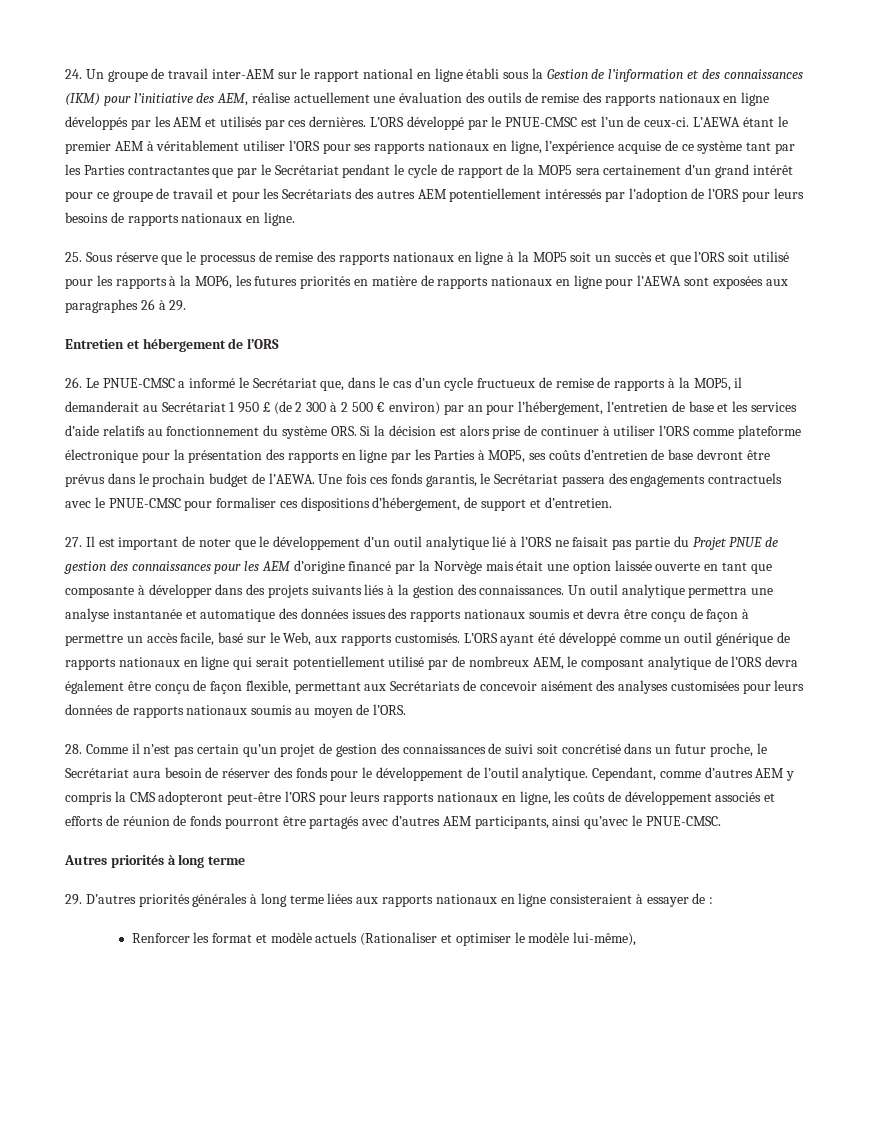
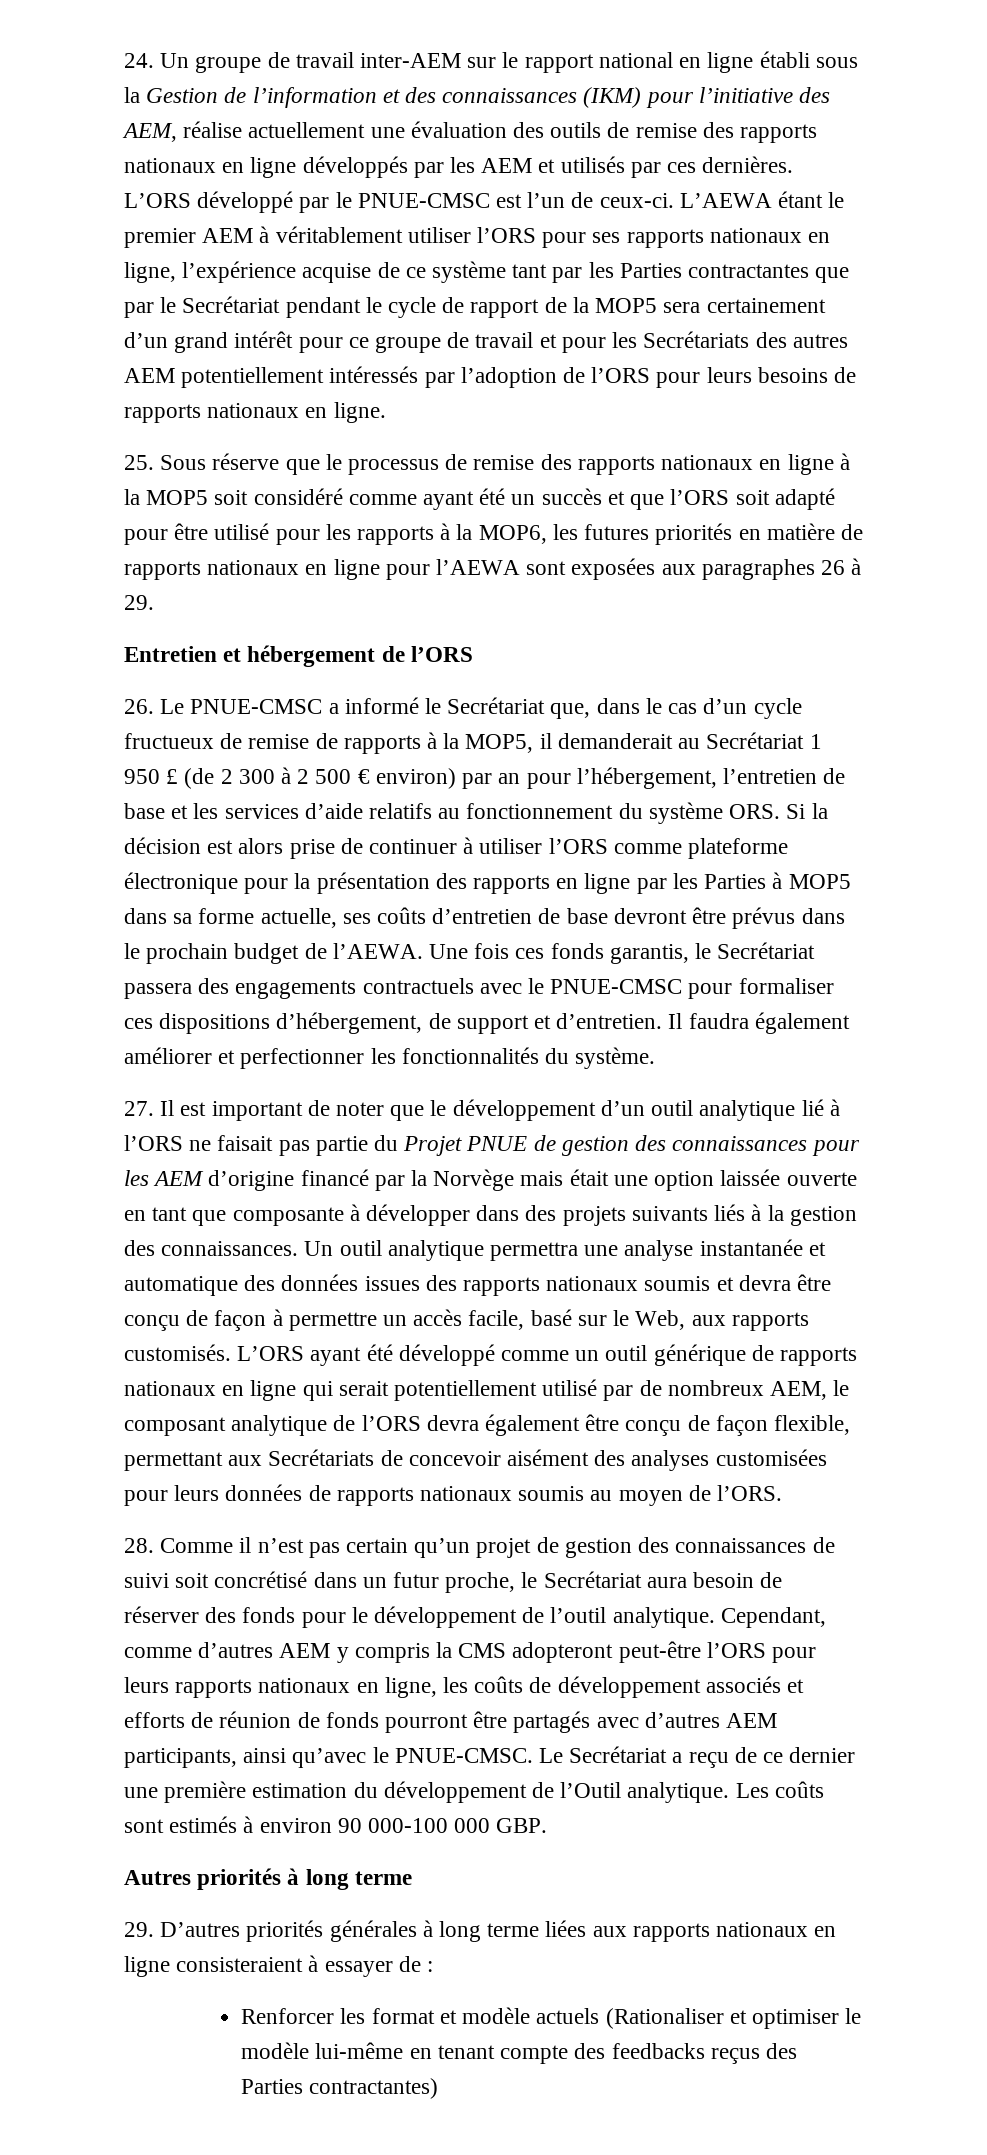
- 25. Sous réserve que le processus de remise des rapports nationaux en ligne à la MOP5 soit un succès et que l’ORS soit utilisé pour les rapports à la MOP6, les futures priorités en matière de rapports nationaux en ligne pour l’AEWA sont exposées aux paragraphes 26 à 29.
+ 25. Sous réserve que le processus de remise des rapports nationaux en ligne à la MOP5 soit considéré comme ayant été un succès et que l’ORS soit adapté pour être utilisé pour les rapports à la MOP6, les futures priorités en matière de rapports nationaux en ligne pour l’AEWA sont exposées aux paragraphes 26 à 29.
- 26. Le PNUE-CMSC a informé le Secrétariat que, dans le cas d’un cycle fructueux de remise de rapports à la MOP5, il demanderait au Secrétariat 1 950 £ (de 2 300 à 2 500 € environ) par an pour l’hébergement, l’entretien de base et les services d’aide relatifs au fonctionnement du système ORS. Si la décision est alors prise de continuer à utiliser l’ORS comme plateforme électronique pour la présentation des rapports en ligne par les Parties à MOP5, ses coûts d’entretien de base devront être prévus dans le prochain budget de l’AEWA.
+ 26. Le PNUE-CMSC a informé le Secrétariat que, dans le cas d’un cycle fructueux de remise de rapports à la MOP5, il demanderait au Secrétariat 1 950 £ (de 2 300 à 2 500 € environ) par an pour l’hébergement, l’entretien de base et les services d’aide relatifs au fonctionnement du système ORS. Si la décision est alors prise de continuer à utiliser l’ORS comme plateforme électronique pour la présentation des rapports en ligne par les Parties à MOP5 dans sa forme actuelle, ses coûts d’entretien de base devront être prévus dans le prochain budget de l’AEWA.
+ Il faudra également améliorer et perfectionner les fonctionnalités du système.
+ Le Secrétariat a reçu de ce dernier une première estimation du développement de l’Outil analytique. Les coûts sont estimés à environ 90 000-100 000 GBP.
- Renforcer les format et modèle actuels (Rationaliser et optimiser le modèle lui-même),
+ Renforcer les format et modèle actuels (Rationaliser et optimiser le modèle lui-même en tenant compte des feedbacks reçus des Parties contractantes)

